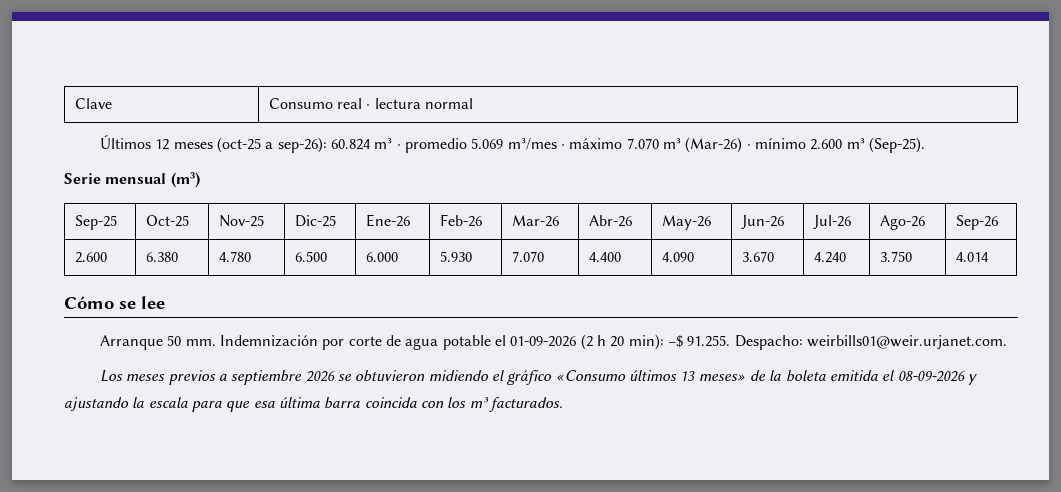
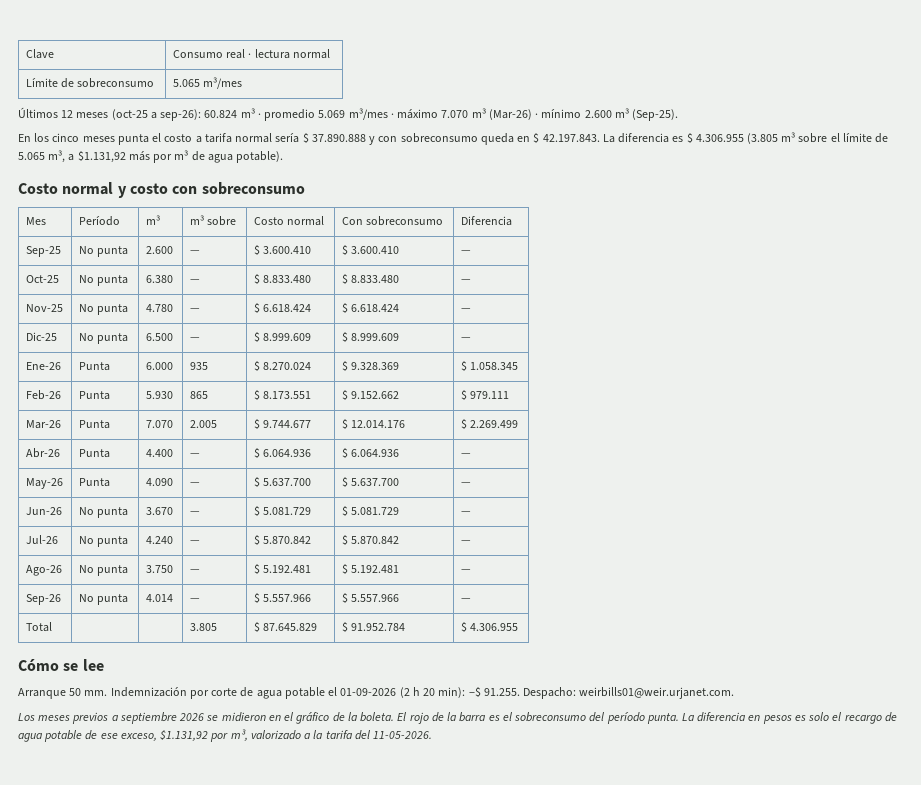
+ Límite de sobreconsumo | 5.065 m³/mes
- Serie mensual (m³)
- Sep-25 | Oct-25 | Nov-25 | Dic-25 | Ene-26 | Feb-26 | Mar-26 | Abr-26 | May-26 | Jun-26 | Jul-26 | Ago-26 | Sep-26
- 2.600 | 6.380 | 4.780 | 6.500 | 6.000 | 5.930 | 7.070 | 4.400 | 4.090 | 3.670 | 4.240 | 3.750 | 4.014
+ En los cinco meses punta el costo a tarifa normal sería $ 37.890.888 y con sobreconsumo queda en $ 42.197.843. La diferencia es $ 4.306.955 (3.805 m³ sobre el límite de 5.065 m³, a $1.131,92 más por m³ de agua potable).
+ Costo normal y costo con sobreconsumo
+ Mes | Período | m³ | m³ sobre | Costo normal | Con sobreconsumo | Diferencia
+ Sep-25 | No punta | 2.600 | — | $ 3.600.410 | $ 3.600.410 | —
+ Oct-25 | No punta | 6.380 | — | $ 8.833.480 | $ 8.833.480 | —
+ Nov-25 | No punta | 4.780 | — | $ 6.618.424 | $ 6.618.424 | —
+ Dic-25 | No punta | 6.500 | — | $ 8.999.609 | $ 8.999.609 | —
+ Ene-26 | Punta | 6.000 | 935 | $ 8.270.024 | $ 9.328.369 | $ 1.058.345
+ Feb-26 | Punta | 5.930 | 865 | $ 8.173.551 | $ 9.152.662 | $ 979.111
+ Mar-26 | Punta | 7.070 | 2.005 | $ 9.744.677 | $ 12.014.176 | $ 2.269.499
+ Abr-26 | Punta | 4.400 | — | $ 6.064.936 | $ 6.064.936 | —
+ May-26 | Punta | 4.090 | — | $ 5.637.700 | $ 5.637.700 | —
+ Jun-26 | No punta | 3.670 | — | $ 5.081.729 | $ 5.081.729 | —
+ Jul-26 | No punta | 4.240 | — | $ 5.870.842 | $ 5.870.842 | —
+ Ago-26 | No punta | 3.750 | — | $ 5.192.481 | $ 5.192.481 | —
+ Sep-26 | No punta | 4.014 | — | $ 5.557.966 | $ 5.557.966 | —
+ Total | | | 3.805 | $ 87.645.829 | $ 91.952.784 | $ 4.306.955
- Los meses previos a septiembre 2026 se obtuvieron midiendo el gráfico «Consumo últimos 13 meses» de la boleta emitida el 08-09-2026 y ajustando la escala para que esa última barra coincida con los m³ facturados.
+ Los meses previos a septiembre 2026 se midieron en el gráfico de la boleta. El rojo de la barra es el sobreconsumo del período punta. La diferencia en pesos es solo el recargo de agua potable de ese exceso, $1.131,92 por m³, valorizado a la tarifa del 11-05-2026.

